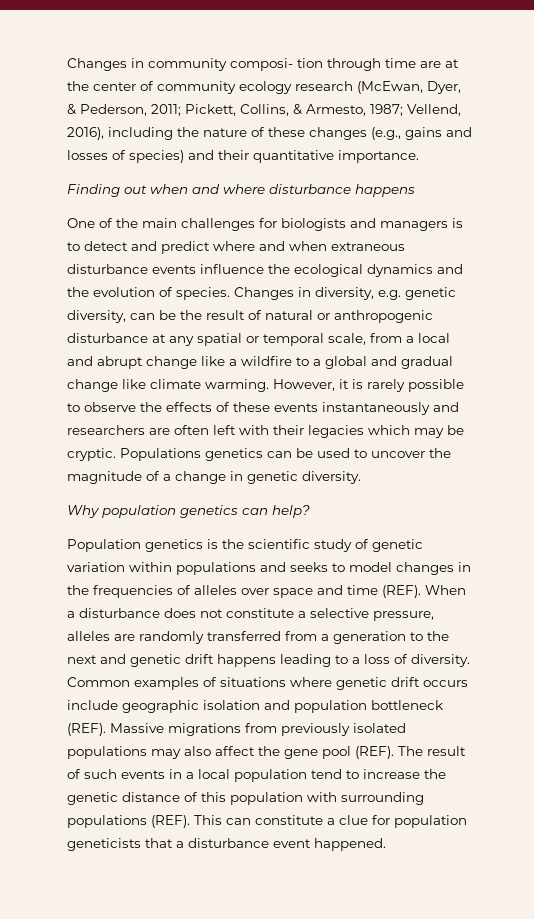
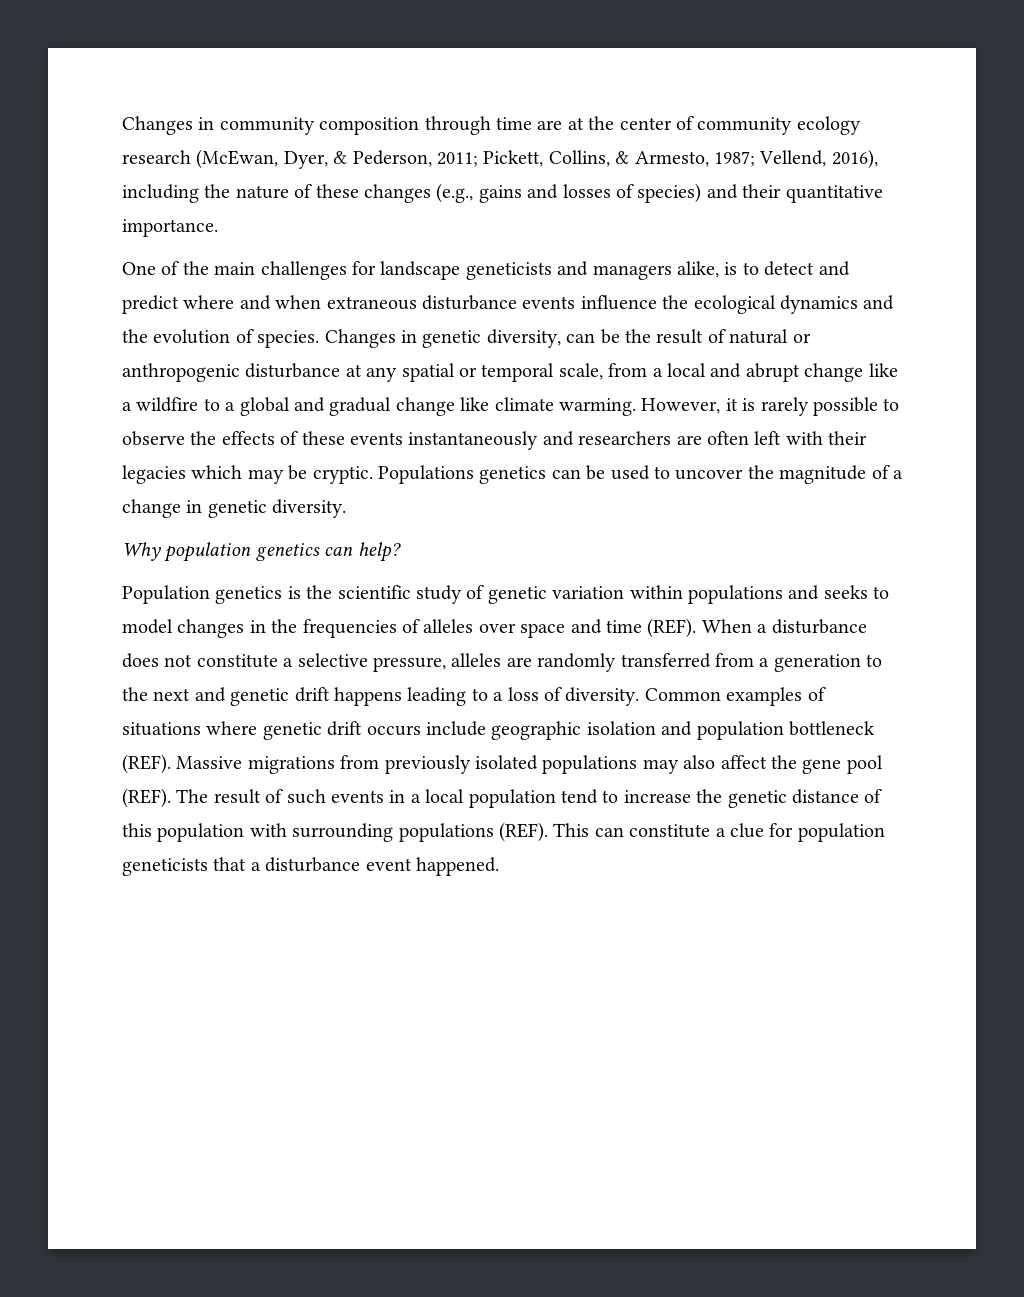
- Changes in community composi‐ tion through time are at the center of community ecology research (McEwan, Dyer, & Pederson, 2011; Pickett, Collins, & Armesto, 1987; Vellend, 2016), including the nature of these changes (e.g., gains and losses of species) and their quantitative importance.
+ Changes in community composition through time are at the center of community ecology research (McEwan, Dyer, & Pederson, 2011; Pickett, Collins, & Armesto, 1987; Vellend, 2016), including the nature of these changes (e.g., gains and losses of species) and their quantitative importance.
- Finding out when and where disturbance happens
- One of the main challenges for biologists and managers is to detect and predict where and when extraneous disturbance events influence the ecological dynamics and the evolution of species.
+ One of the main challenges for landscape geneticists and managers alike, is to detect and predict where and when extraneous disturbance events influence the ecological dynamics and the evolution of species.
- Changes in diversity, e.g. genetic diversity, can be the result of natural or anthropogenic disturbance at any spatial or temporal scale, from a local and abrupt change like a wildfire to a global and gradual change like climate warming.
+ Changes in genetic diversity, can be the result of natural or anthropogenic disturbance at any spatial or temporal scale, from a local and abrupt change like a wildfire to a global and gradual change like climate warming.

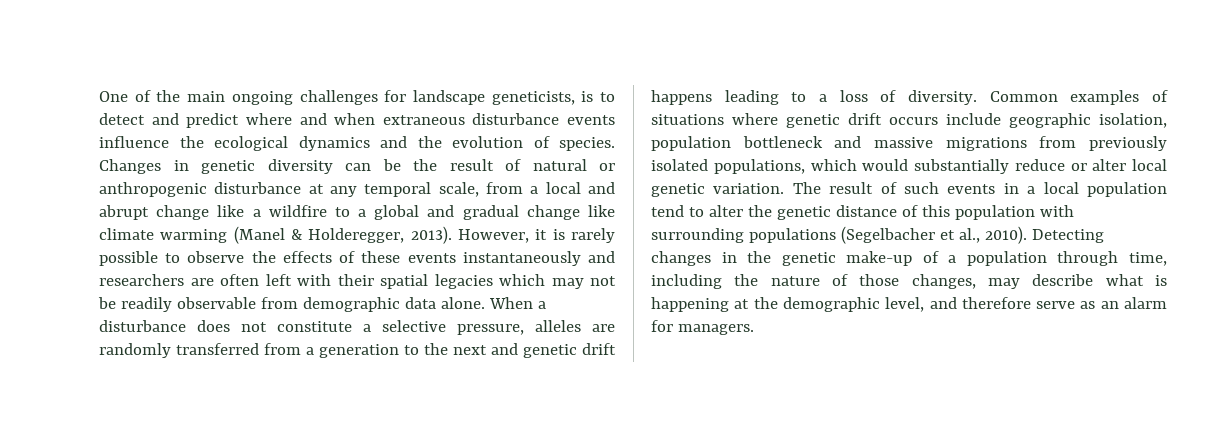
- Changes in community composition through time are at the center of community ecology research (McEwan, Dyer, & Pederson, 2011; Pickett, Collins, & Armesto, 1987; Vellend, 2016), including the nature of these changes (e.g., gains and losses of species) and their quantitative importance.
- One of the main challenges for landscape geneticists and managers alike, is to detect and predict where and when extraneous disturbance events influence the ecological dynamics and the evolution of species.
+ One of the main ongoing challenges for landscape geneticists, is to detect and predict where and when extraneous disturbance events influence the ecological dynamics and the evolution of species.
- Changes in genetic diversity, can be the result of natural or anthropogenic disturbance at any spatial or temporal scale, from a local and abrupt change like a wildfire to a global and gradual change like climate warming.
+ Changes in genetic diversity can be the result of natural or anthropogenic disturbance at any temporal scale, from a local and abrupt change like a wildfire to a global and gradual change like climate warming (Manel & Holderegger, 2013).
- However, it is rarely possible to observe the effects of these events instantaneously and researchers are often left with their legacies which may be cryptic. Populations genetics can be used to uncover the magnitude of a change in genetic diversity.
- Why population genetics can help?
- Population genetics is the scientific study of genetic variation within populations and seeks to model changes in the frequencies of alleles over space and time (REF).
+ However, it is rarely possible to observe the effects of these events instantaneously and researchers are often left with their spatial legacies which may not be readily observable from demographic data alone.
- Common examples of situations where genetic drift occurs include geographic isolation and population bottleneck (REF). Massive migrations from previously isolated populations may also affect the gene pool (REF).
+ Common examples of situations where genetic drift occurs include geographic isolation, population bottleneck and massive migrations from previously isolated populations, which would substantially reduce or alter local genetic variation.
- The result of such events in a local population tend to increase the genetic distance of this population with surrounding populations (REF). This can constitute a clue for population geneticists that a disturbance event happened.
+ The result of such events in a local population tend to alter the genetic distance of this population with surrounding populations (Segelbacher et al., 2010). Detecting changes in the genetic make-up of a population through time, including the nature of those changes, may describe what is happening at the demographic level, and therefore serve as an alarm for managers.

